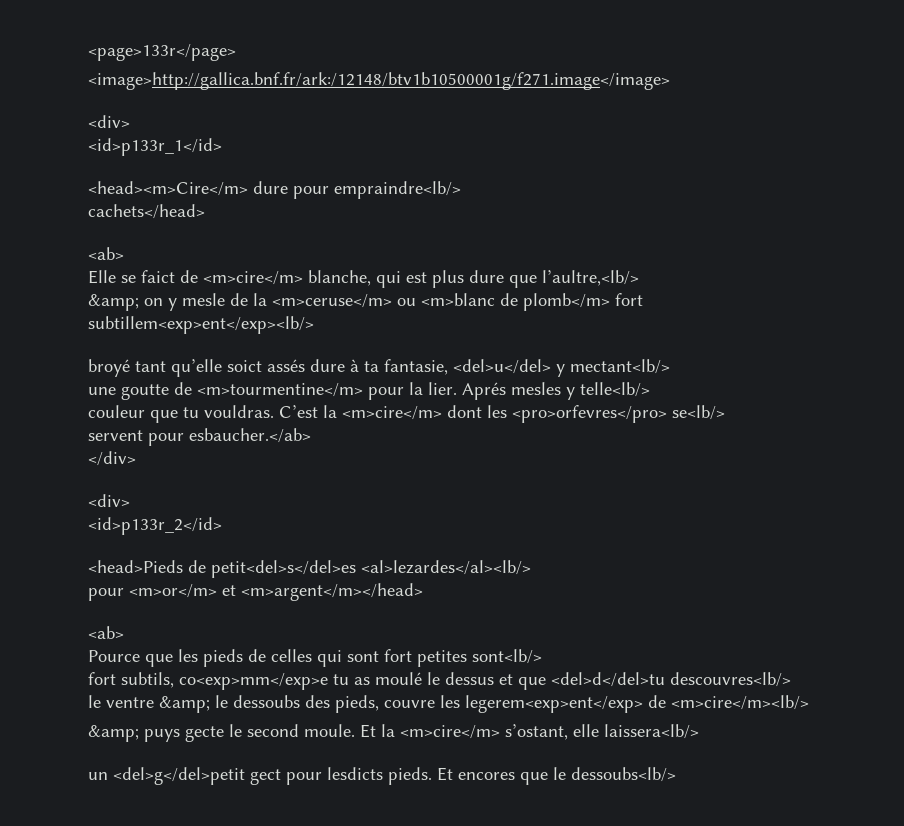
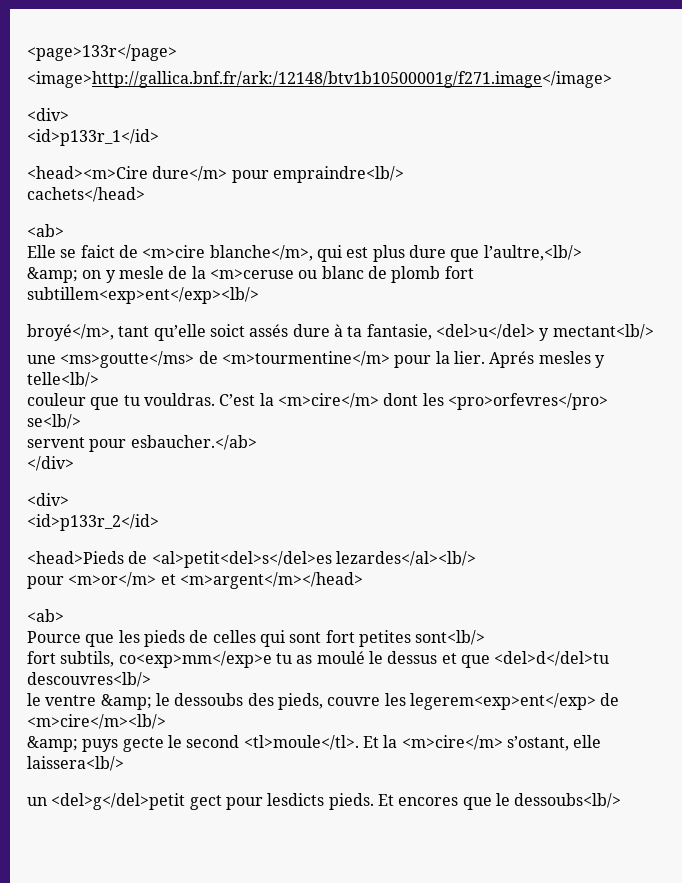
- <head><m>Cire</m> dure pour empraindre<lb/>
+ <head><m>Cire dure</m> pour empraindre<lb/>
- Elle se faict de <m>cire</m> blanche, qui est plus dure que l’aultre,<lb/>
+ Elle se faict de <m>cire blanche</m>, qui est plus dure que l’aultre,<lb/>
- &amp; on y mesle de la <m>ceruse</m> ou <m>blanc de plomb</m> fort subtillem<exp>ent</exp><lb/>
+ &amp; on y mesle de la <m>ceruse ou blanc de plomb fort subtillem<exp>ent</exp><lb/>
- broyé tant qu’elle soict assés dure à ta fantasie, <del>u</del> y mectant<lb/>
+ broyé</m>, tant qu’elle soict assés dure à ta fantasie, <del>u</del> y mectant<lb/>
- une goutte de <m>tourmentine</m> pour la lier.
+ une <ms>goutte</ms> de <m>tourmentine</m> pour la lier.
- <head>Pieds de petit<del>s</del>es <al>lezardes</al><lb/>
+ <head>Pieds de <al>petit<del>s</del>es lezardes</al><lb/>
- &amp; puys gecte le second moule.
+ &amp; puys gecte le second <tl>moule</tl>.

